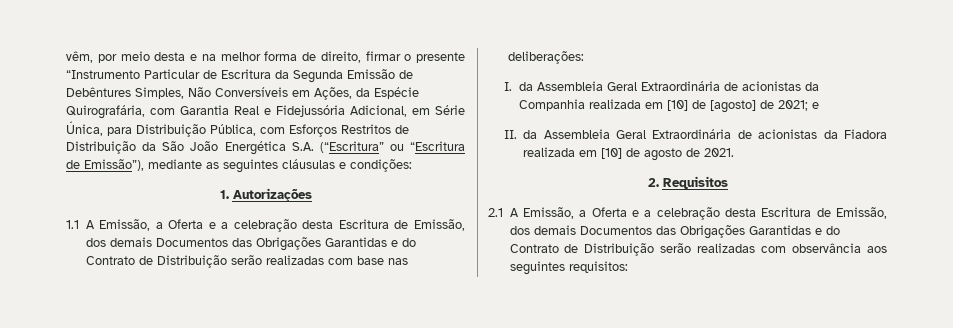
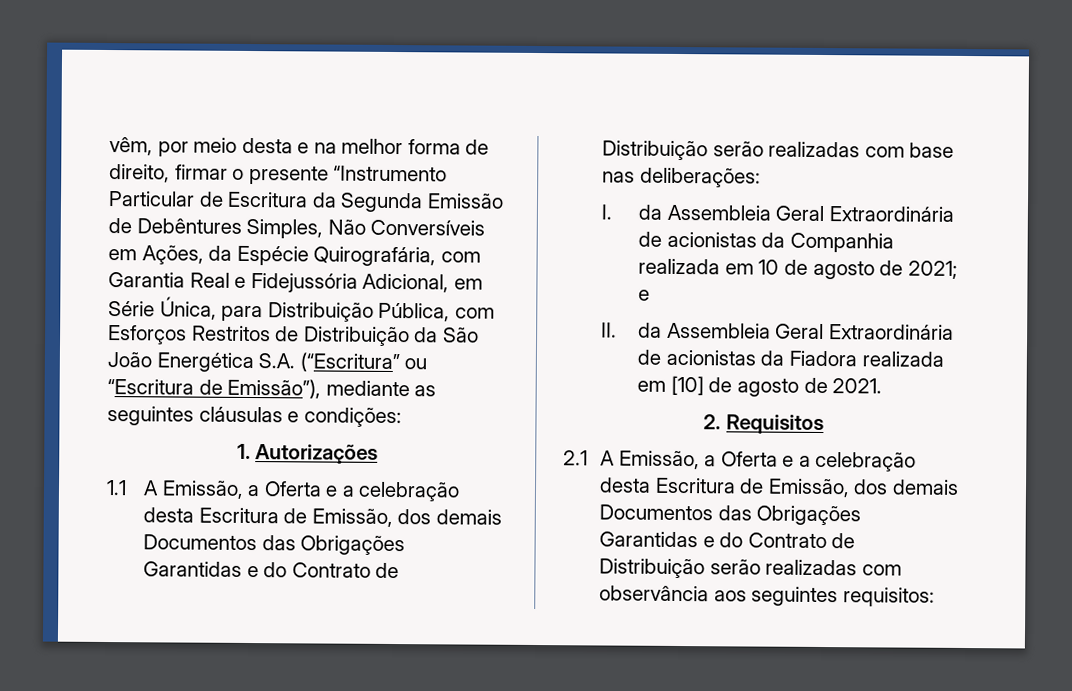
- I. da Assembleia Geral Extraordinária de acionistas da Companhia realizada em [10] de [agosto] de 2021; e
+ I. da Assembleia Geral Extraordinária de acionistas da Companhia realizada em 10 de agosto de 2021; e

